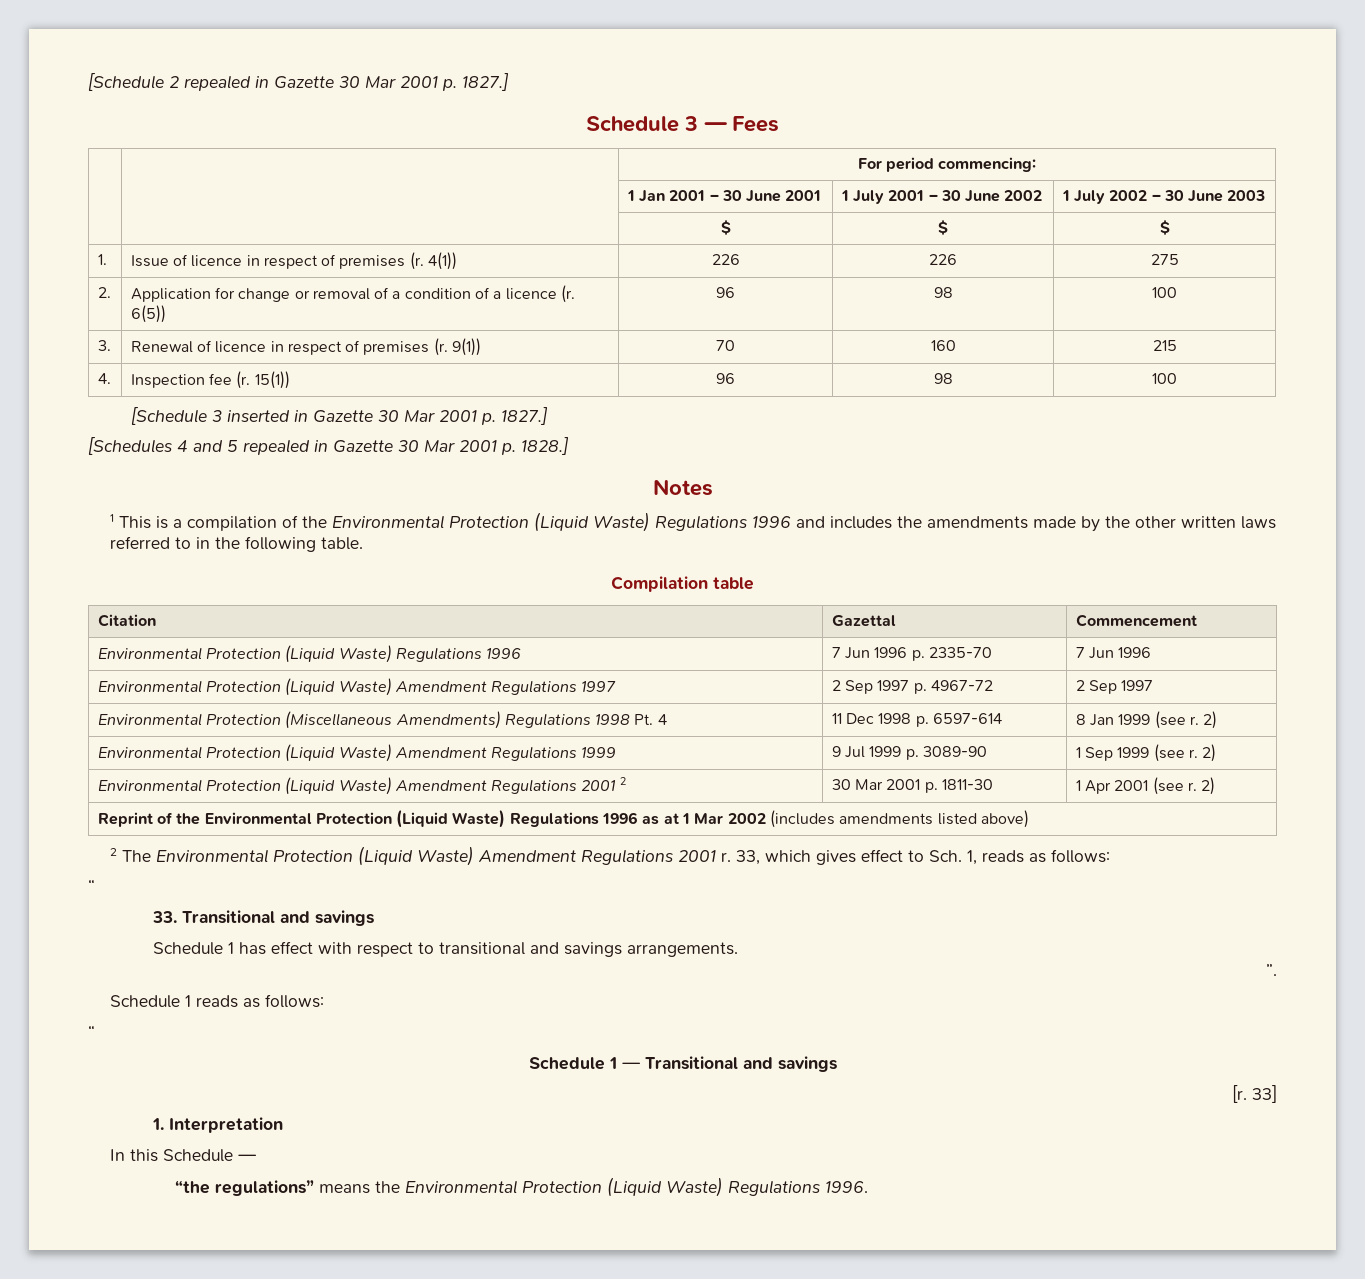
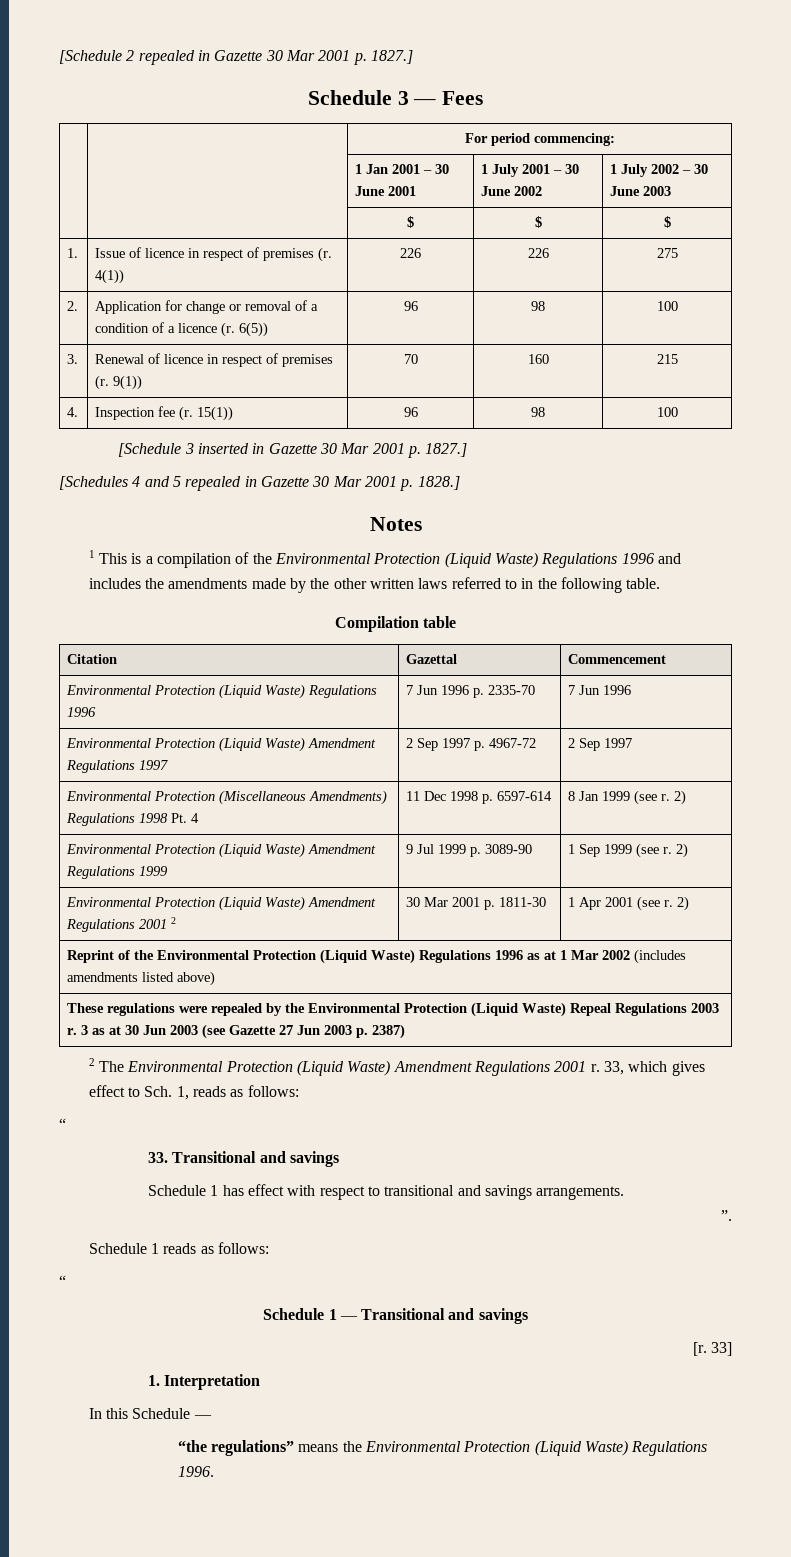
+ These regulations were repealed by the Environmental Protection (Liquid Waste) Repeal Regulations 2003 r. 3 as at 30 Jun 2003 (see Gazette 27 Jun 2003 p. 2387)

